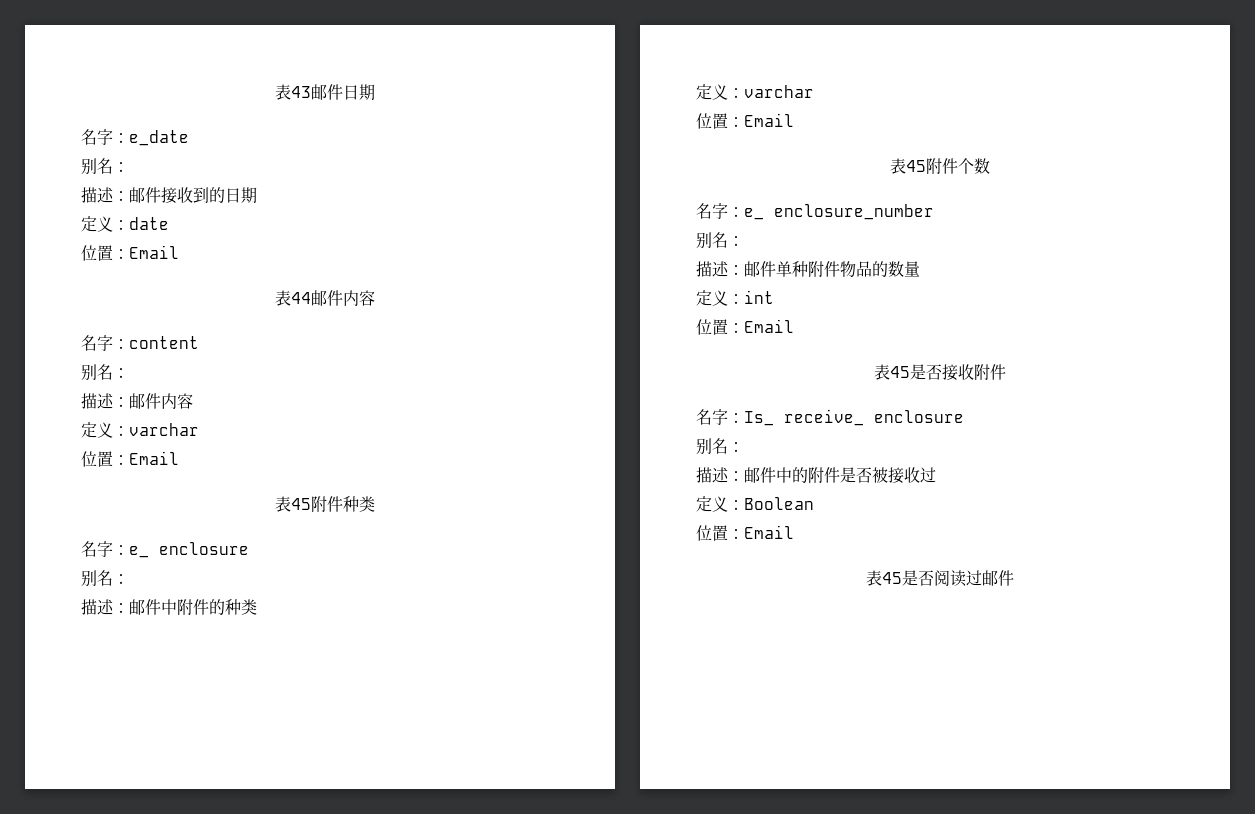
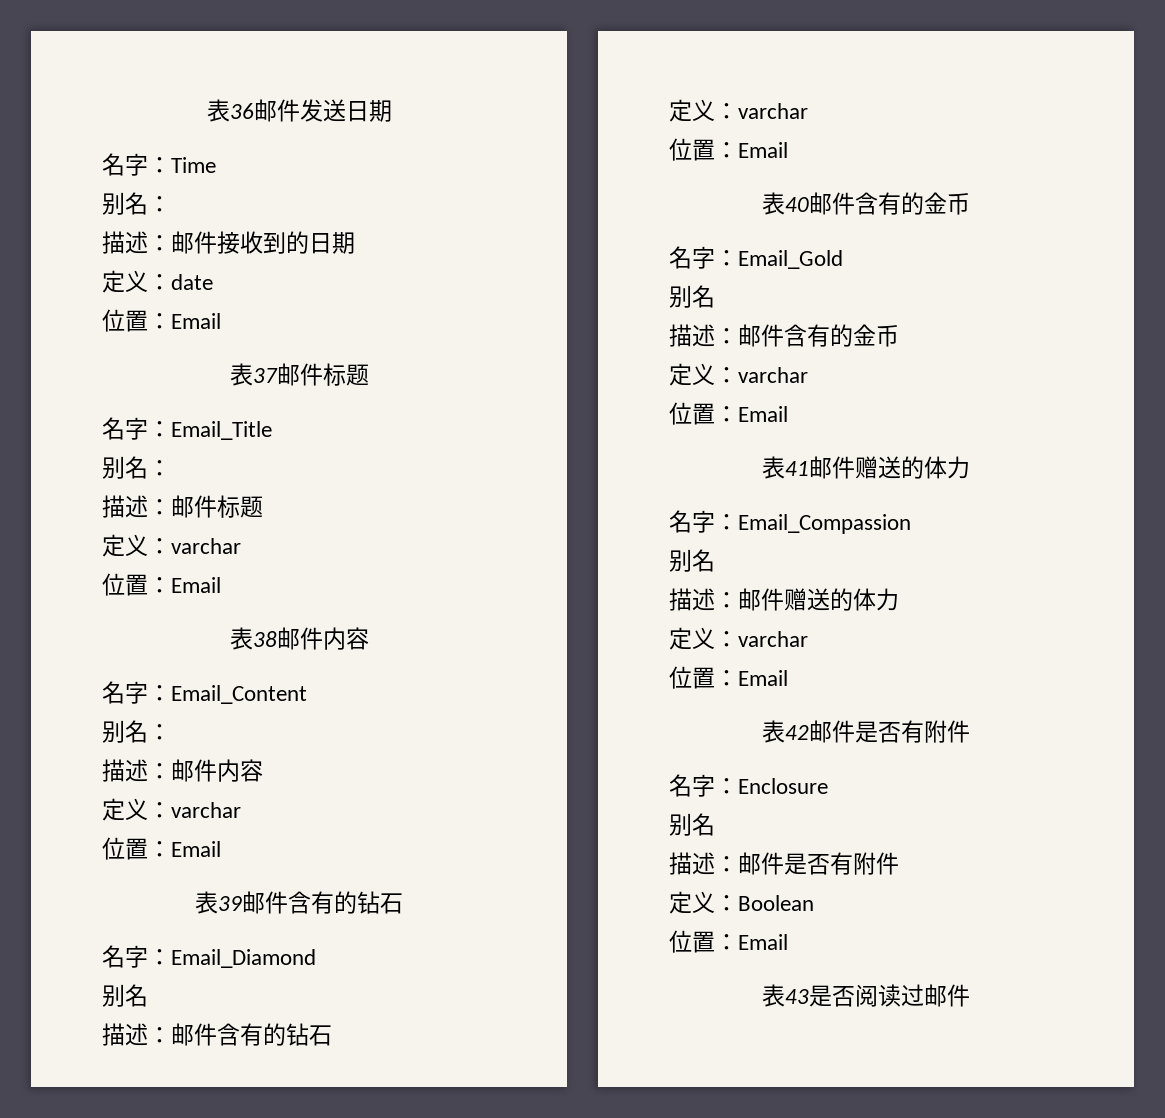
- 表43邮件日期
+ 表36邮件发送日期
- 名字：e_date
+ 名字：Time
- 表44邮件内容
+ 表37邮件标题
+ 名字：Email_Title
+ 别名：
+ 描述：邮件标题
+ 定义：varchar
+ 位置：Email
+ 表38邮件内容
- 名字：content
+ 名字：Email_Content
- 表45附件种类
- 名字：e_ enclosure
- 别名：
- 描述：邮件中附件的种类
+ 表39邮件含有的钻石
+ 名字：Email_Diamond
+ 别名
+ 描述：邮件含有的钻石
  定义：varchar
  位置：Email
- 表45附件个数
- 名字：e_ enclosure_number
- 别名：
- 描述：邮件单种附件物品的数量
- 定义：int
+ 表40邮件含有的金币
+ 名字：Email_Gold
+ 别名
+ 描述：邮件含有的金币
+ 定义：varchar
  位置：Email
- 表45是否接收附件
+ 表41邮件赠送的体力
+ 名字：Email_Compassion
+ 别名
+ 描述：邮件赠送的体力
+ 定义：varchar
+ 位置：Email
+ 表42邮件是否有附件
- 名字：Is_ receive_ enclosure
- 别名：
- 描述：邮件中的附件是否被接收过
+ 名字：Enclosure
+ 别名
+ 描述：邮件是否有附件
- 表45是否阅读过邮件
+ 表43是否阅读过邮件

